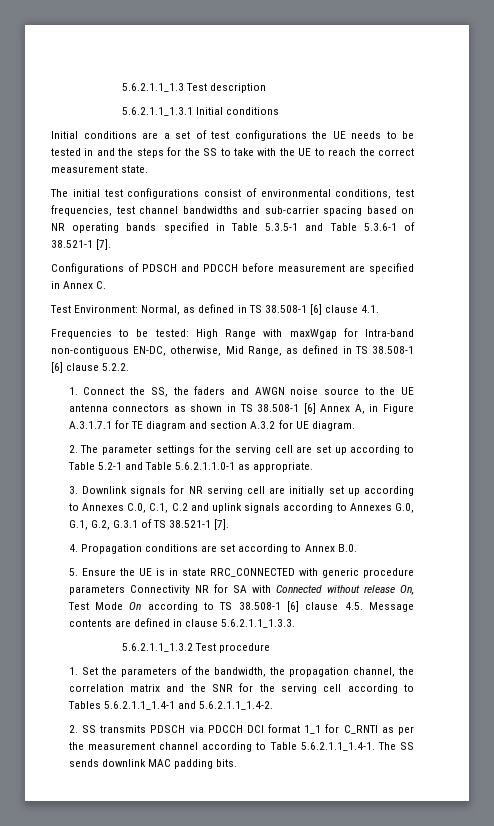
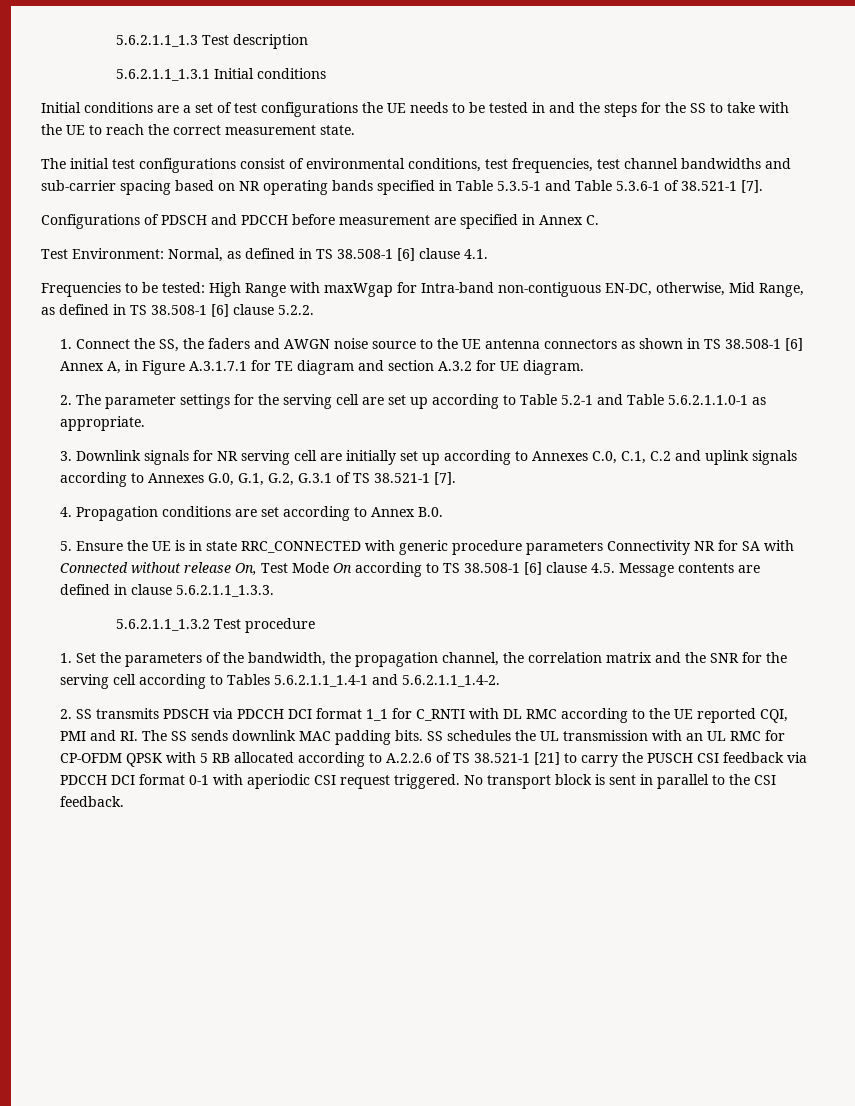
- 2. SS transmits PDSCH via PDCCH DCI format 1_1 for C_RNTI as per the measurement channel according to Table 5.6.2.1.1_1.4-1. The SS sends downlink MAC padding bits.
+ 2. SS transmits PDSCH via PDCCH DCI format 1_1 for C_RNTI with DL RMC according to the UE reported CQI, PMI and RI. The SS sends downlink MAC padding bits.
+ SS schedules the UL transmission with an UL RMC for CP-OFDM QPSK with 5 RB allocated according to A.2.2.6 of TS 38.521-1 [21] to carry the PUSCH CSI feedback via PDCCH DCI format 0-1 with aperiodic CSI request triggered. No transport block is sent in parallel to the CSI feedback.

